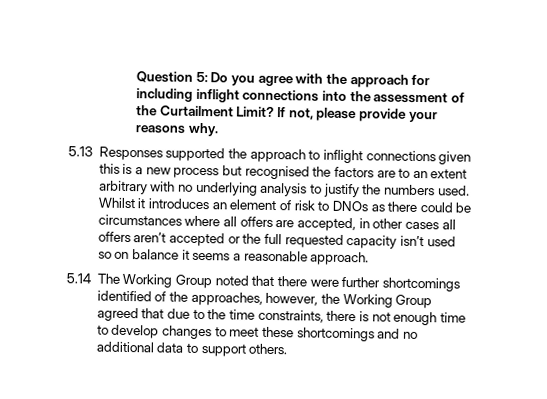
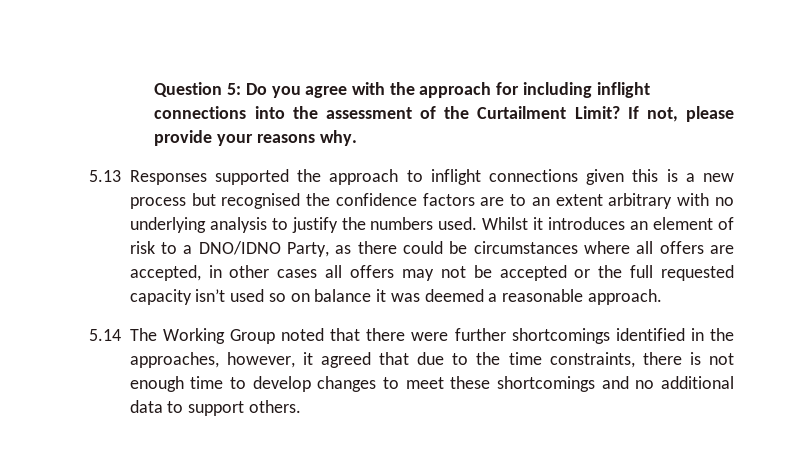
- 5.13 Responses supported the approach to inflight connections given this is a new process but recognised the factors are to an extent arbitrary with no underlying analysis to justify the numbers used.
+ 5.13 Responses supported the approach to inflight connections given this is a new process but recognised the confidence factors are to an extent arbitrary with no underlying analysis to justify the numbers used.
- Whilst it introduces an element of risk to DNOs as there could be circumstances where all offers are accepted, in other cases all offers aren’t accepted or the full requested capacity isn’t used so on balance it seems a reasonable approach.
+ Whilst it introduces an element of risk to a DNO/IDNO Party, as there could be circumstances where all offers are accepted, in other cases all offers may not be accepted or the full requested capacity isn’t used so on balance it was deemed a reasonable approach.
- 5.14 The Working Group noted that there were further shortcomings identified of the approaches, however, the Working Group agreed that due to the time constraints, there is not enough time to develop changes to meet these shortcomings and no additional data to support others.
+ 5.14 The Working Group noted that there were further shortcomings identified in the approaches, however, it agreed that due to the time constraints, there is not enough time to develop changes to meet these shortcomings and no additional data to support others.

